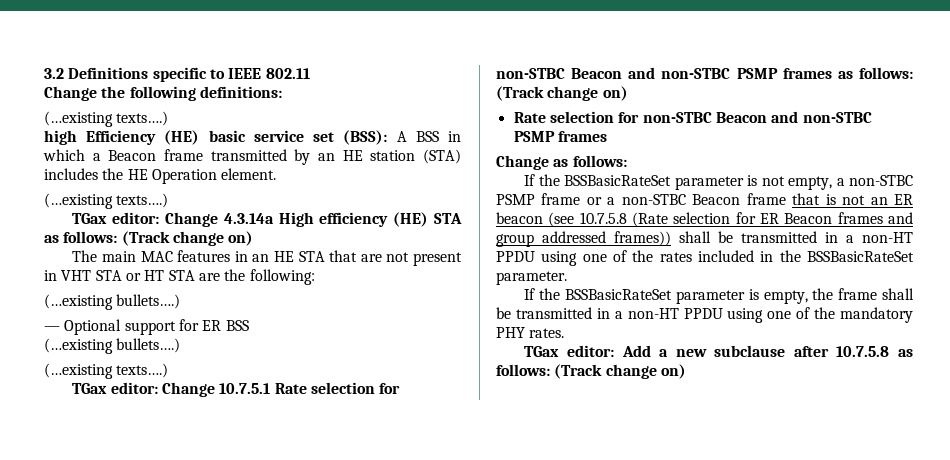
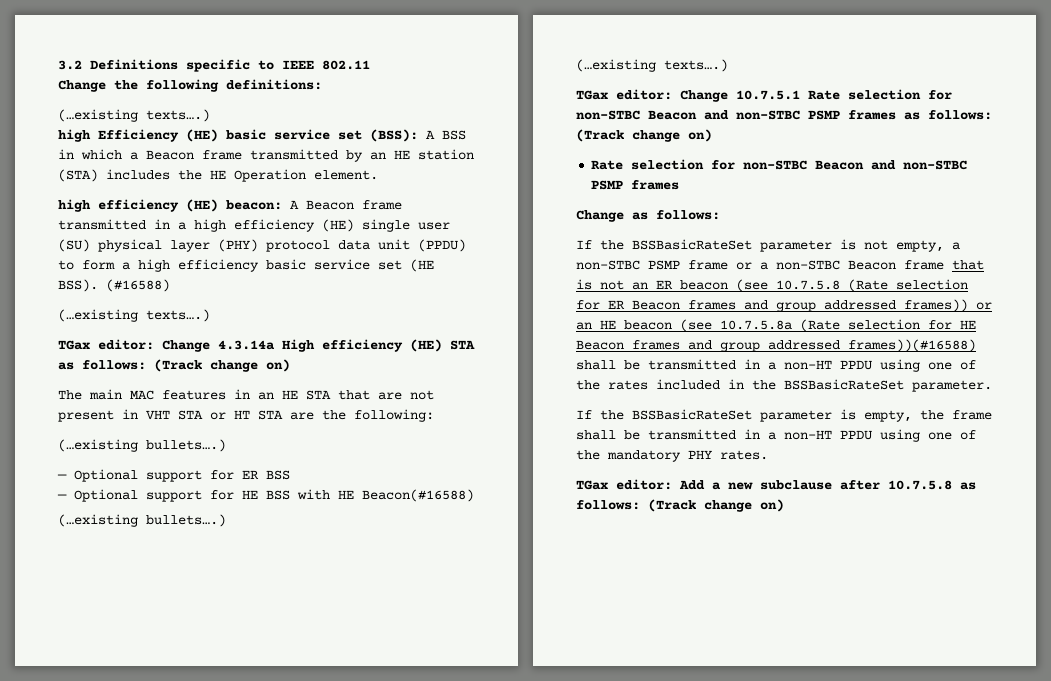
+ high efficiency (HE) beacon: A Beacon frame transmitted in a high efficiency (HE) single user (SU) physical layer (PHY) protocol data unit (PPDU) to form a high efficiency basic service set (HE BSS). (#16588)
+ — Optional support for HE BSS with HE Beacon(#16588)
- If the BSSBasicRateSet parameter is not empty, a non-STBC PSMP frame or a non-STBC Beacon frame that is not an ER beacon (see 10.7.5.8 (Rate selection for ER Beacon frames and group addressed frames)) shall be transmitted in a non-HT PPDU using one of the rates included in the BSSBasicRateSet parameter.
+ If the BSSBasicRateSet parameter is not empty, a non-STBC PSMP frame or a non-STBC Beacon frame that is not an ER beacon (see 10.7.5.8 (Rate selection for ER Beacon frames and group addressed frames)) or an HE beacon (see 10.7.5.8a (Rate selection for HE Beacon frames and group addressed frames))(#16588) shall be transmitted in a non-HT PPDU using one of the rates included in the BSSBasicRateSet parameter.

